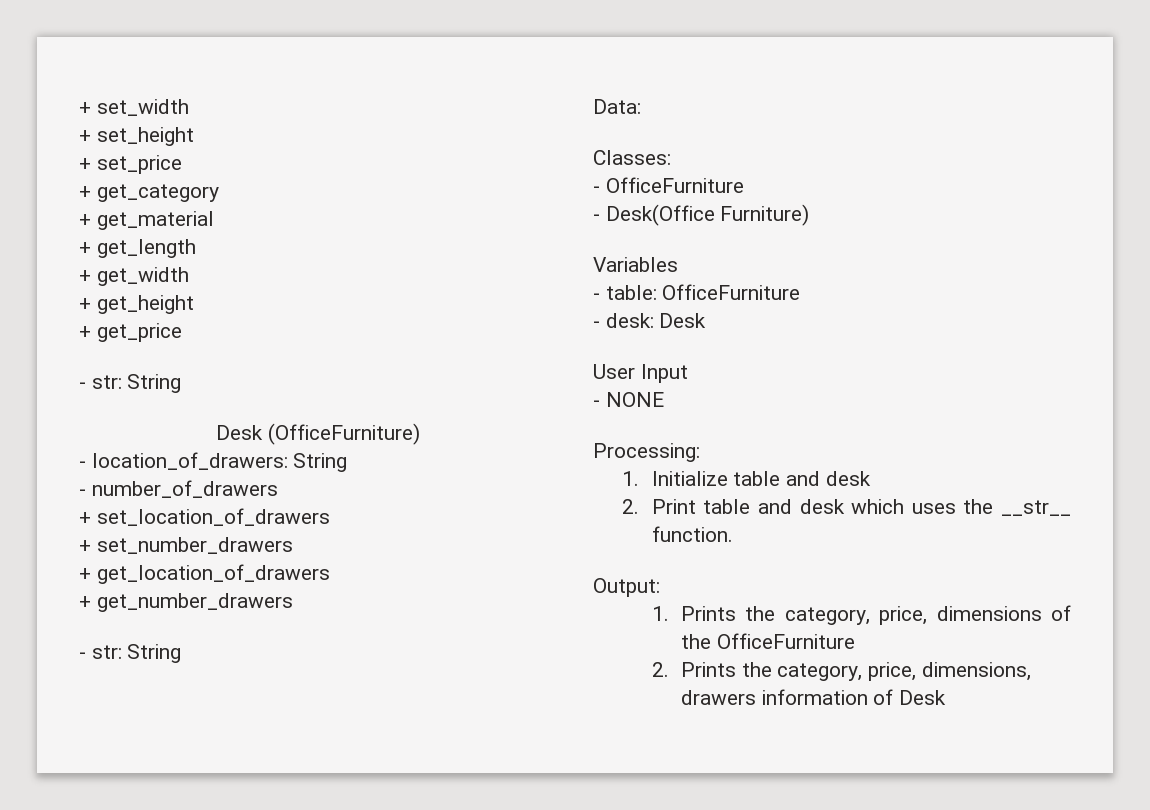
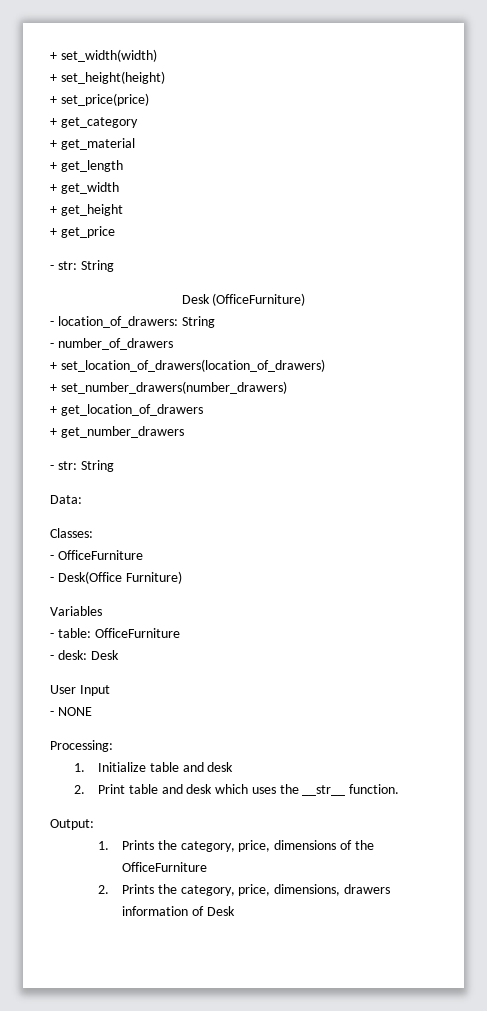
- + set_width
- + set_height
- + set_price
+ + set_width(width)
+ + set_height(height)
+ + set_price(price)
- + set_location_of_drawers
- + set_number_drawers
+ + set_location_of_drawers(location_of_drawers)
+ + set_number_drawers(number_drawers)

